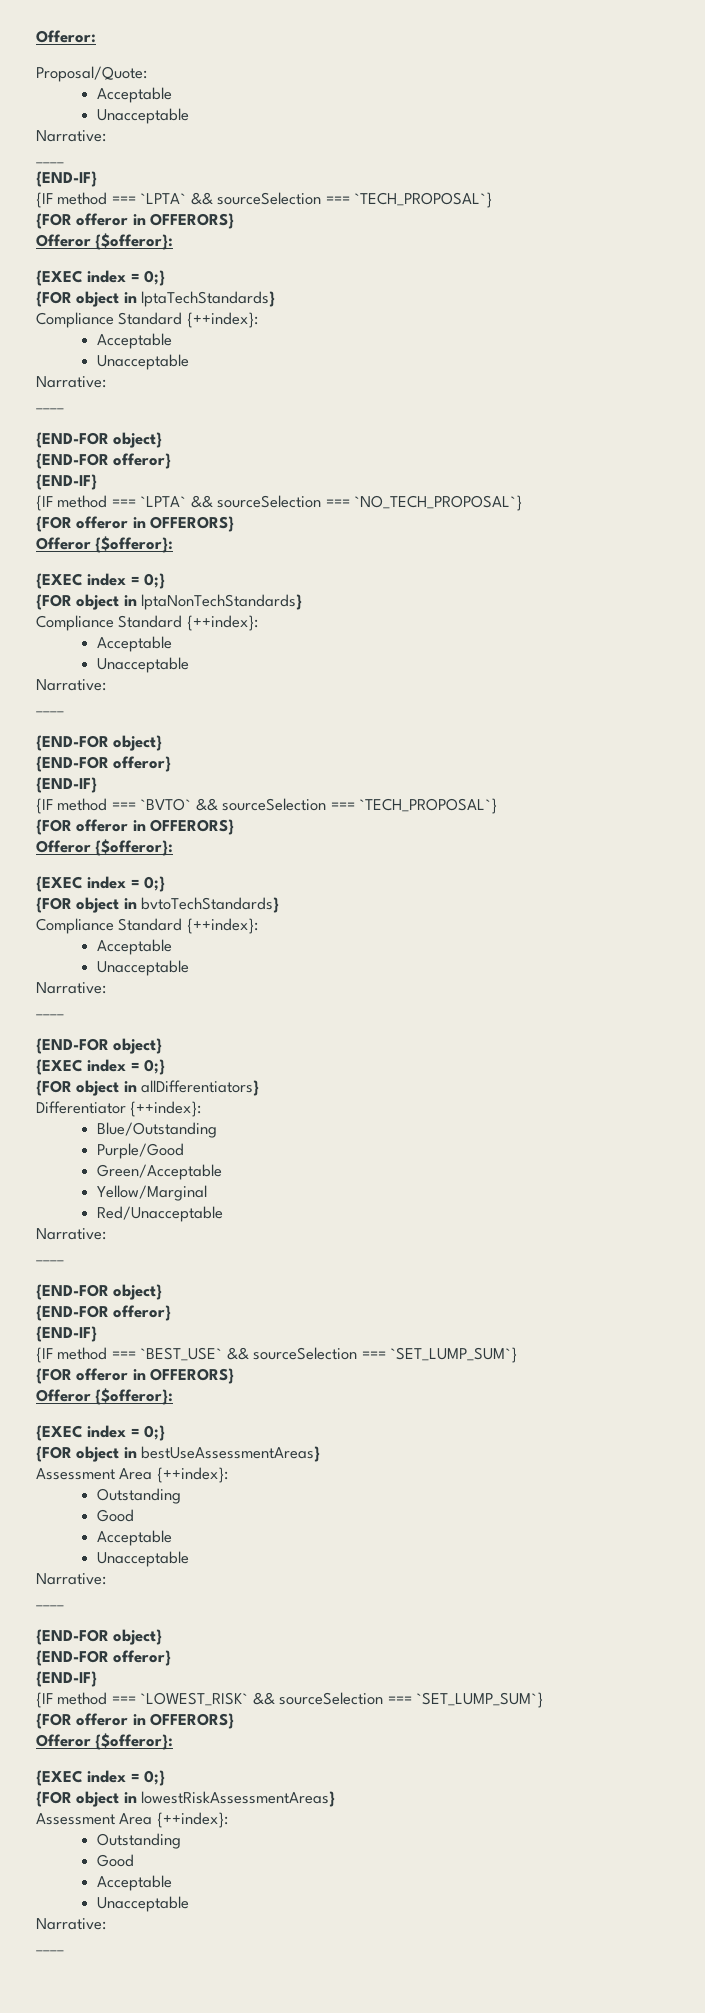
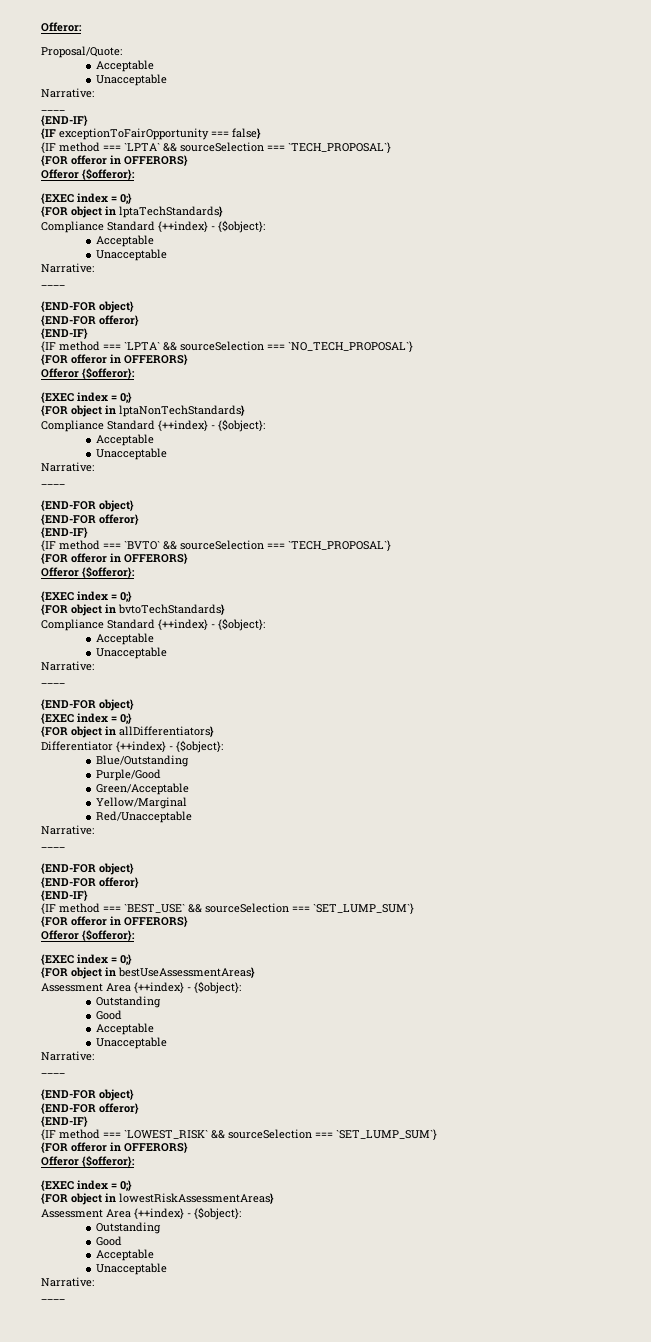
+ {IF exceptionToFairOpportunity === false}
  {FOR object in lptaTechStandards}
- Compliance Standard {++index}:
+ Compliance Standard {++index} - {$object}:
  {FOR object in lptaNonTechStandards}
- Compliance Standard {++index}:
+ Compliance Standard {++index} - {$object}:
  {FOR object in bvtoTechStandards}
- Compliance Standard {++index}:
+ Compliance Standard {++index} - {$object}:
- Differentiator {++index}:
+ Differentiator {++index} - {$object}:
  {FOR object in bestUseAssessmentAreas}
- Assessment Area {++index}:
+ Assessment Area {++index} - {$object}:
  {FOR object in lowestRiskAssessmentAreas}
- Assessment Area {++index}:
+ Assessment Area {++index} - {$object}:

